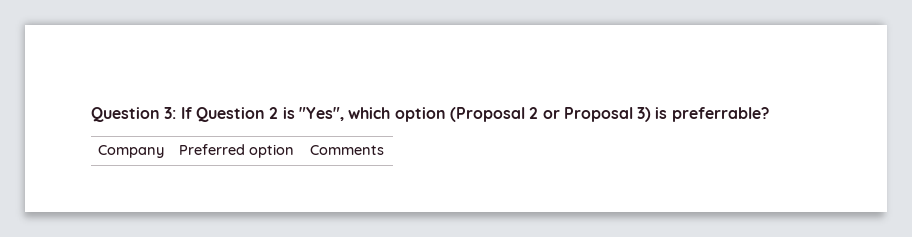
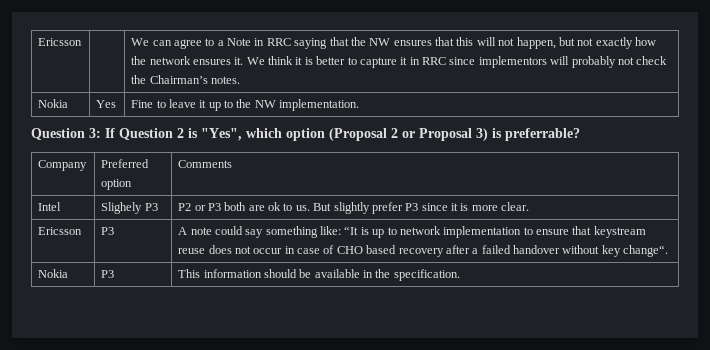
+ Ericsson | | We can agree to a Note in RRC saying that the NW ensures that this will not happen, but not exactly how the network ensures it. We think it is better to capture it in RRC since implementors will probably not check the Chairman’s notes.
+ Nokia | Yes | Fine to leave it up to the NW implementation.
+ Intel | Slighely P3 | P2 or P3 both are ok to us. But slightly prefer P3 since it is more clear.
+ Ericsson | P3 | A note could say something like: “It is up to network implementation to ensure that keystream reuse does not occur in case of CHO based recovery after a failed handover without key change“.
+ Nokia | P3 | This information should be available in the specification.

